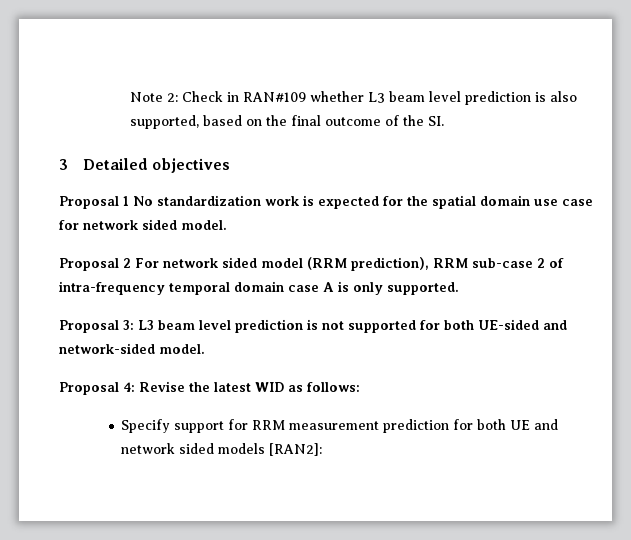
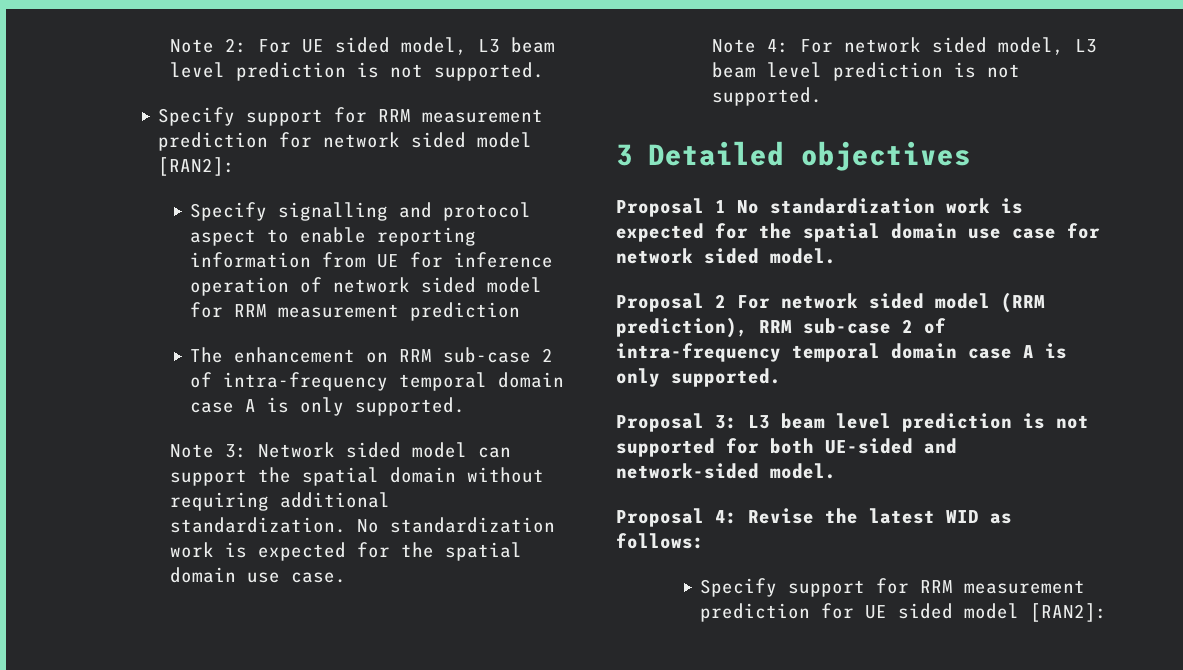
- Note 2: Check in RAN#109 whether L3 beam level prediction is also supported, based on the final outcome of the SI.
+ Note 2: For UE sided model, L3 beam level prediction is not supported.
+ Specify support for RRM measurement prediction for network sided model [RAN2]:
+ Specify signalling and protocol aspect to enable reporting information from UE for inference operation of network sided model for RRM measurement prediction
+ The enhancement on RRM sub-case 2 of intra-frequency temporal domain case A is only supported.
+ Note 3: Network sided model can support the spatial domain without requiring additional standardization. No standardization work is expected for the spatial domain use case.
+ Note 4: For network sided model, L3 beam level prediction is not supported.
- Specify support for RRM measurement prediction for both UE and network sided models [RAN2]:
+ Specify support for RRM measurement prediction for UE sided model [RAN2]:

